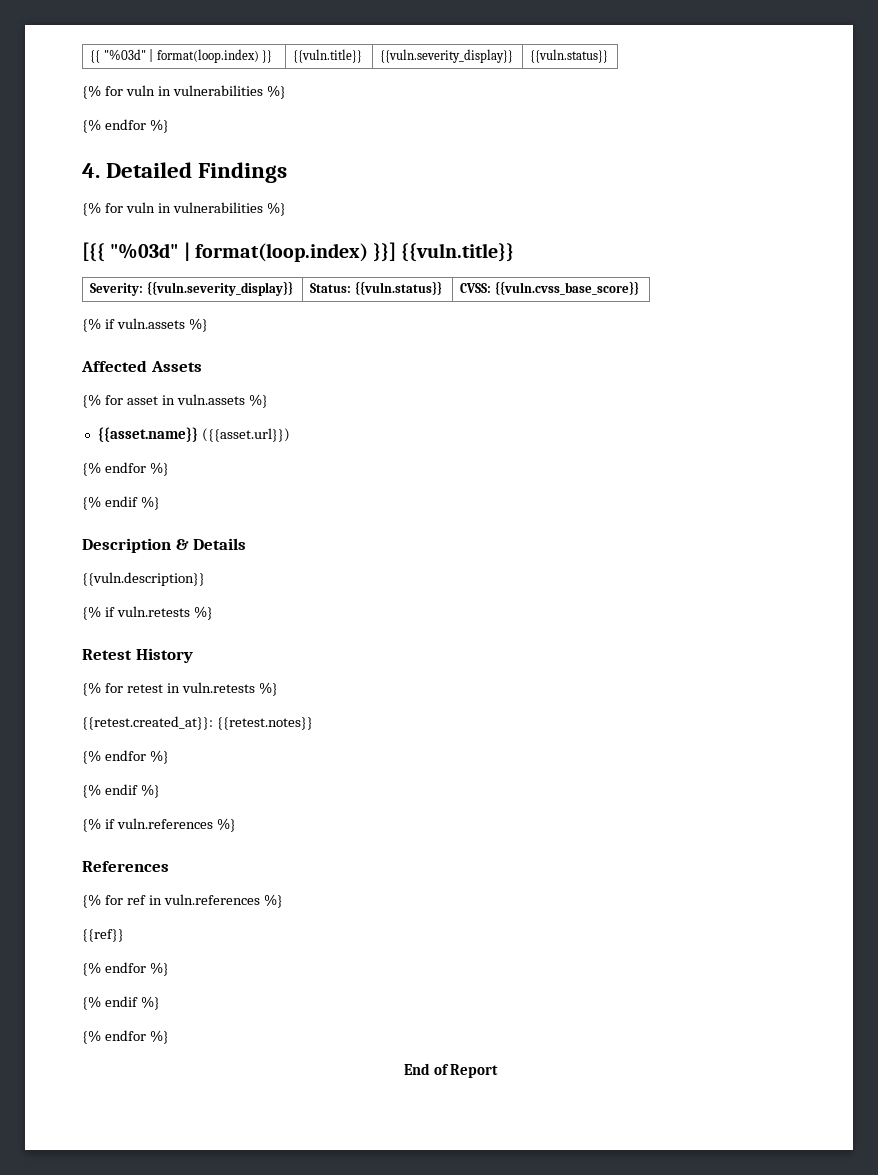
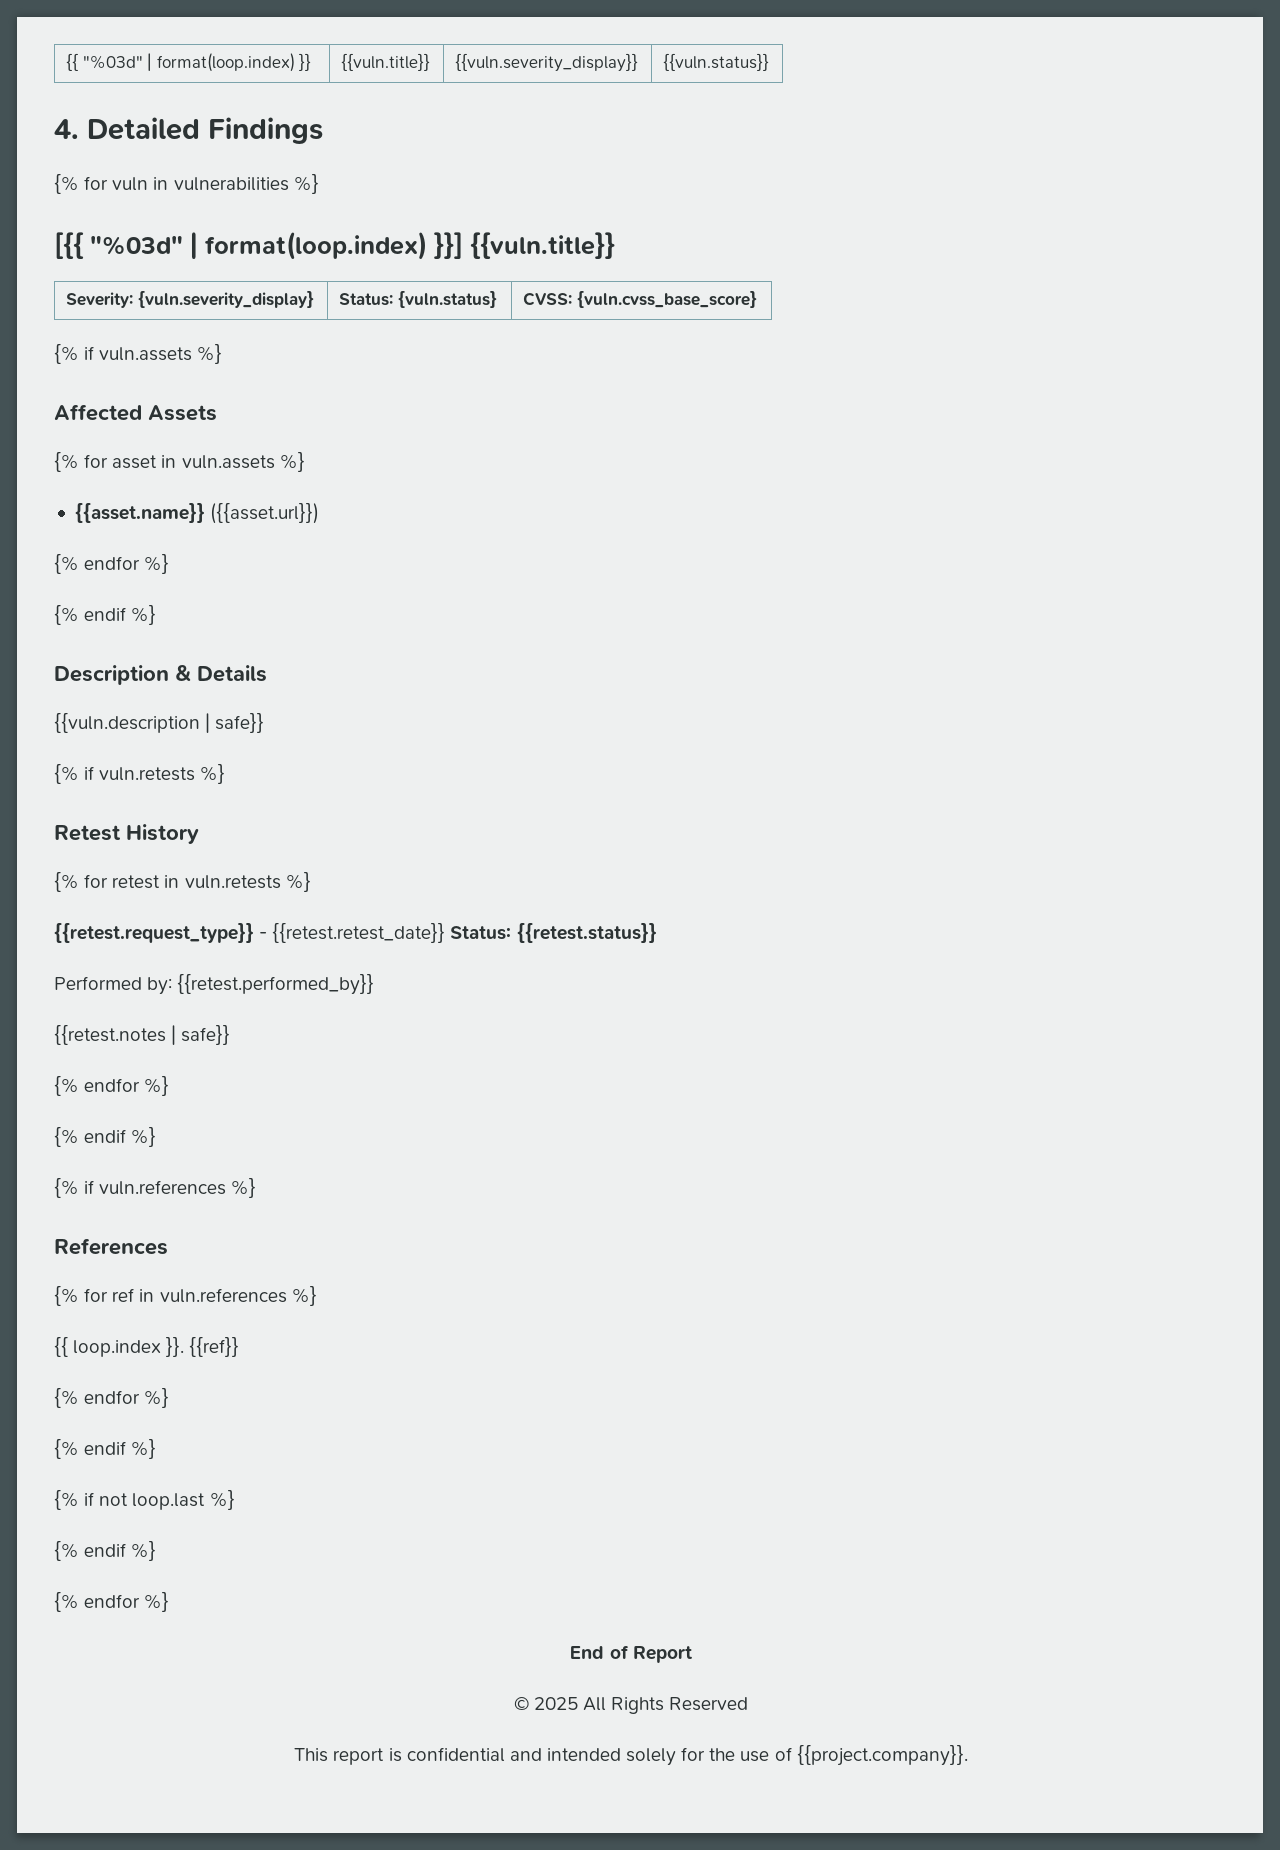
  {{ "%03d" | format(loop.index) }} | {{vuln.title}} | {{vuln.severity_display}} | {{vuln.status}}
- {% for vuln in vulnerabilities %}
- {% endfor %}
- Severity: {{vuln.severity_display}} | Status: {{vuln.status}} | CVSS: {{vuln.cvss_base_score}}
+ Severity: {vuln.severity_display} | Status: {vuln.status} | CVSS: {vuln.cvss_base_score}
- {{vuln.description}}
+ {{vuln.description | safe}}
- {{retest.created_at}}: {{retest.notes}}
+ {{retest.request_type}} - {{retest.retest_date}} Status: {{retest.status}}
+ Performed by: {{retest.performed_by}}
+ {{retest.notes | safe}}
+ {{ loop.index }}.
+ {% if not loop.last %}
+ {% endif %}
+ © 2025 All Rights Reserved
+ This report is confidential and intended solely for the use of {{project.company}}.

